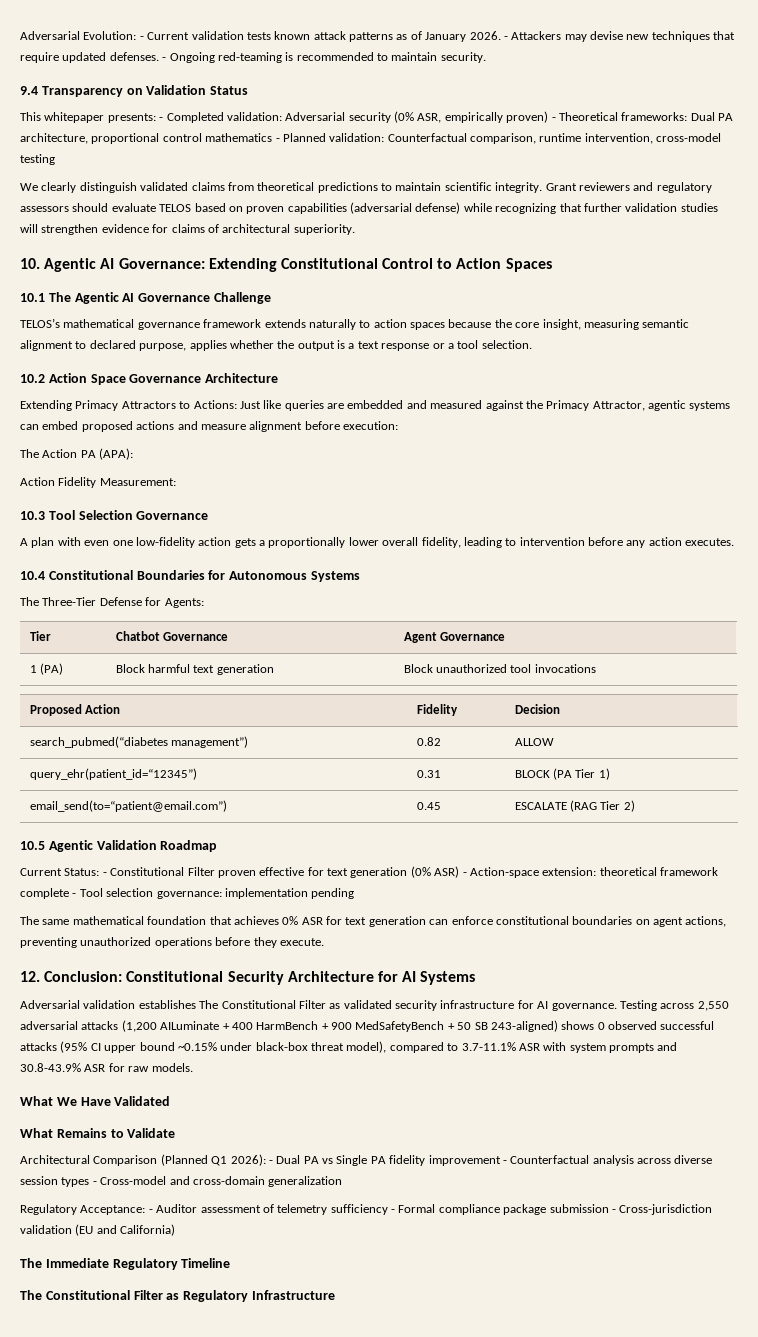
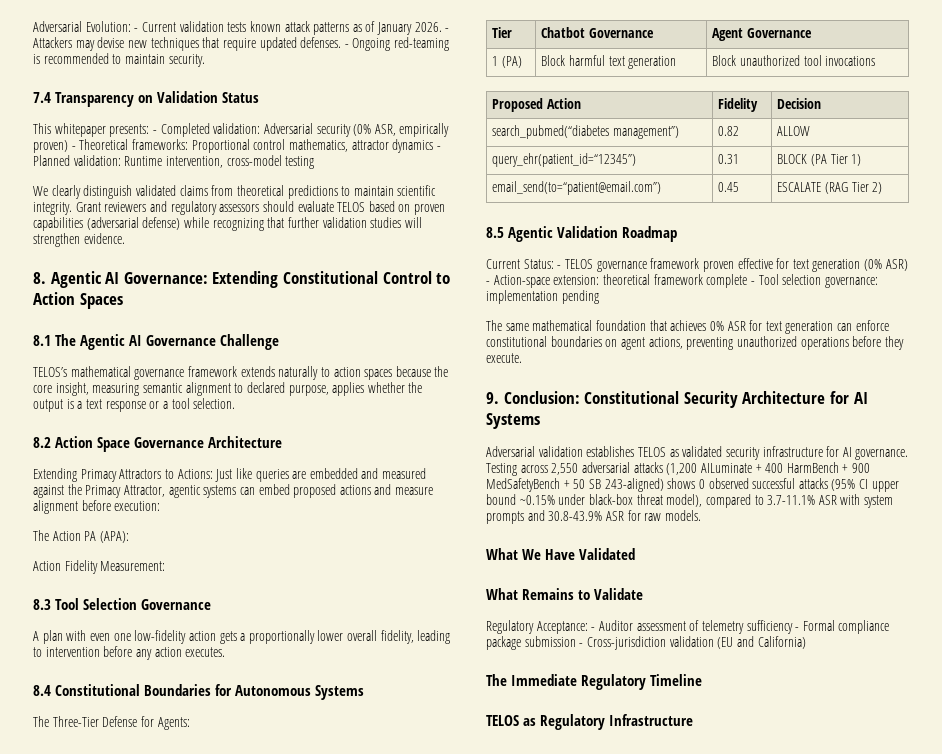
- 9.4 Transparency on Validation Status
+ 7.4 Transparency on Validation Status
- This whitepaper presents: - Completed validation: Adversarial security (0% ASR, empirically proven) - Theoretical frameworks: Dual PA architecture, proportional control mathematics - Planned validation: Counterfactual comparison, runtime intervention, cross-model testing
+ This whitepaper presents: - Completed validation: Adversarial security (0% ASR, empirically proven) - Theoretical frameworks: Proportional control mathematics, attractor dynamics - Planned validation: Runtime intervention, cross-model testing
- Grant reviewers and regulatory assessors should evaluate TELOS based on proven capabilities (adversarial defense) while recognizing that further validation studies will strengthen evidence for claims of architectural superiority.
- 10. Agentic AI Governance: Extending Constitutional Control to Action Spaces
+ Grant reviewers and regulatory assessors should evaluate TELOS based on proven capabilities (adversarial defense) while recognizing that further validation studies will strengthen evidence.
+ 8. Agentic AI Governance: Extending Constitutional Control to Action Spaces
- 10.1 The Agentic AI Governance Challenge
+ 8.1 The Agentic AI Governance Challenge
- 10.2 Action Space Governance Architecture
+ 8.2 Action Space Governance Architecture
- 10.3 Tool Selection Governance
+ 8.3 Tool Selection Governance
- 10.4 Constitutional Boundaries for Autonomous Systems
+ 8.4 Constitutional Boundaries for Autonomous Systems
- 10.5 Agentic Validation Roadmap
+ 8.5 Agentic Validation Roadmap
- Current Status: - Constitutional Filter proven effective for text generation (0% ASR) - Action-space extension: theoretical framework complete - Tool selection governance: implementation pending
+ Current Status: - TELOS governance framework proven effective for text generation (0% ASR) - Action-space extension: theoretical framework complete - Tool selection governance: implementation pending
- 12. Conclusion: Constitutional Security Architecture for AI Systems
+ 9. Conclusion: Constitutional Security Architecture for AI Systems
- Adversarial validation establishes The Constitutional Filter as validated security infrastructure for AI governance.
+ Adversarial validation establishes TELOS as validated security infrastructure for AI governance.
- Architectural Comparison (Planned Q1 2026): - Dual PA vs Single PA fidelity improvement - Counterfactual analysis across diverse session types - Cross-model and cross-domain generalization
- The Constitutional Filter as Regulatory Infrastructure
+ TELOS as Regulatory Infrastructure

